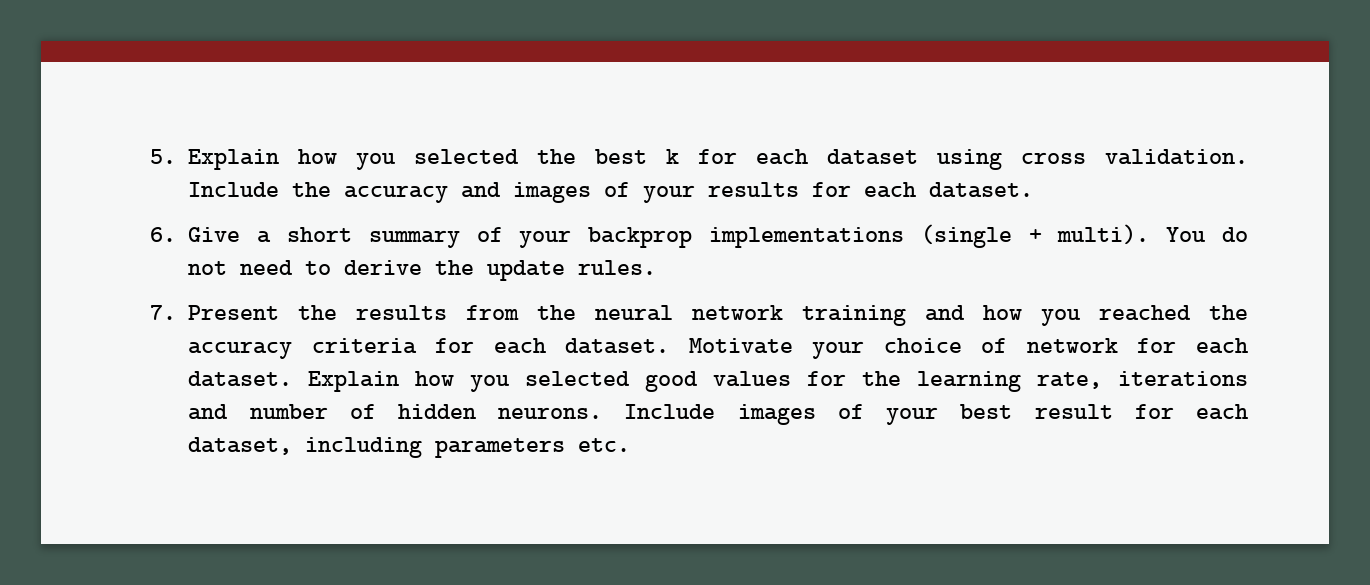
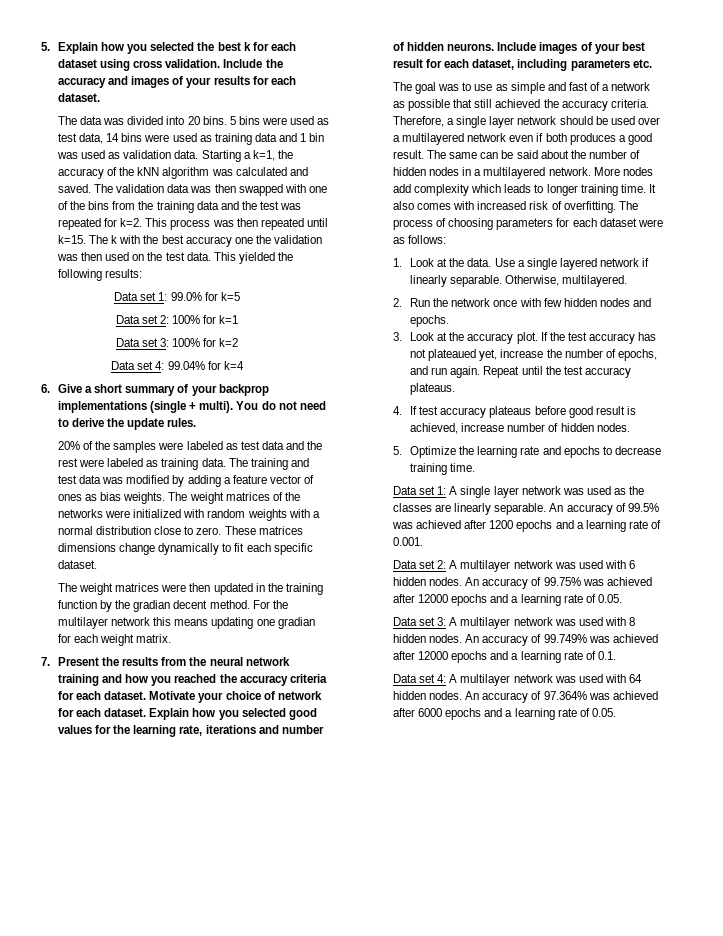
+ The data was divided into 20 bins. 5 bins were used as test data, 14 bins were used as training data and 1 bin was used as validation data. Starting a k=1, the accuracy of the kNN algorithm was calculated and saved. The validation data was then swapped with one of the bins from the training data and the test was repeated for k=2. This process was then repeated until k=15. The k with the best accuracy one the validation was then used on the test data. This yielded the following results:
+ Data set 1: 99.0% for k=5
+ Data set 2: 100% for k=1
+ Data set 3: 100% for k=2
+ Data set 4: 99.04% for k=4
+ 20% of the samples were labeled as test data and the rest were labeled as training data. The training and test data was modified by adding a feature vector of ones as bias weights. The weight matrices of the networks were initialized with random weights with a normal distribution close to zero. These matrices dimensions change dynamically to fit each specific dataset.
+ The weight matrices were then updated in the training function by the gradian decent method. For the multilayer network this means updating one gradian for each weight matrix.
+ The goal was to use as simple and fast of a network as possible that still achieved the accuracy criteria. Therefore, a single layer network should be used over a multilayered network even if both produces a good result. The same can be said about the number of hidden nodes in a multilayered network. More nodes add complexity which leads to longer training time. It also comes with increased risk of overfitting. The process of choosing parameters for each dataset were as follows:
+ 1. Look at the data. Use a single layered network if linearly separable. Otherwise, multilayered.
+ 2. Run the network once with few hidden nodes and epochs.
+ 3. Look at the accuracy plot. If the test accuracy has not plateaued yet, increase the number of epochs, and run again. Repeat until the test accuracy plateaus.
+ 4. If test accuracy plateaus before good result is achieved, increase number of hidden nodes.
+ 5. Optimize the learning rate and epochs to decrease training time.
+ Data set 1: A single layer network was used as the classes are linearly separable. An accuracy of 99.5% was achieved after 1200 epochs and a learning rate of 0.001.
+ Data set 2: A multilayer network was used with 6 hidden nodes. An accuracy of 99.75% was achieved after 12000 epochs and a learning rate of 0.05.
+ Data set 3: A multilayer network was used with 8 hidden nodes. An accuracy of 99.749% was achieved after 12000 epochs and a learning rate of 0.1.
+ Data set 4: A multilayer network was used with 64 hidden nodes. An accuracy of 97.364% was achieved after 6000 epochs and a learning rate of 0.05.

